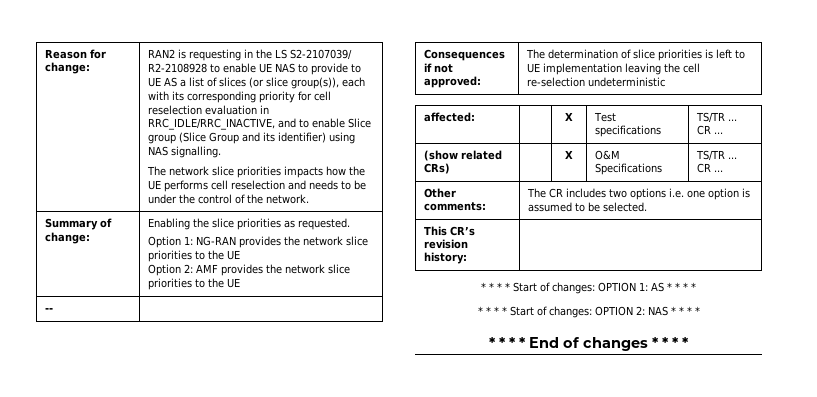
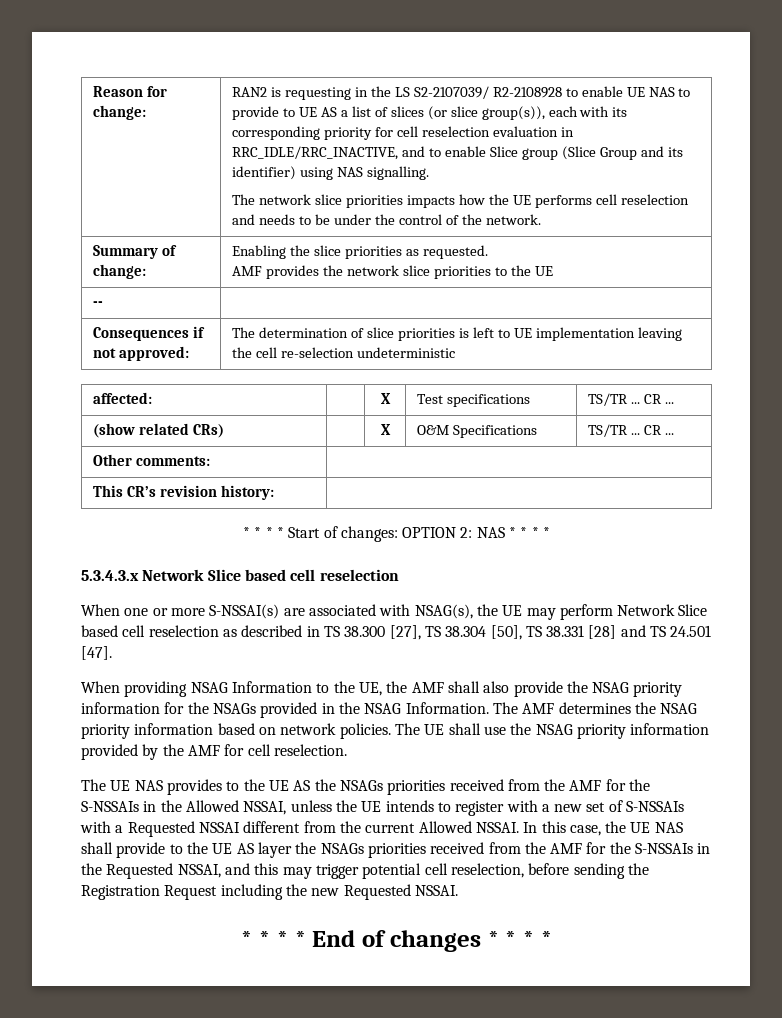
  Summary of change: | Enabling the slice priorities as requested.
- Option 1: NG-RAN provides the network slice priorities to the UE
- Option 2: AMF provides the network slice priorities to the UE
+ AMF provides the network slice priorities to the UE
- Other comments: | The CR includes two options i.e. one option is assumed to be selected.
+ Other comments: |
  This CR’s revision history: |
- * * * * Start of changes: OPTION 1: AS * * * *
+ 5.3.4.3.x Network Slice based cell reselection
+ When one or more S-NSSAI(s) are associated with NSAG(s), the UE may perform Network Slice based cell reselection as described in TS 38.300 [27], TS 38.304 [50], TS 38.331 [28] and TS 24.501 [47].
+ When providing NSAG Information to the UE, the AMF shall also provide the NSAG priority information for the NSAGs provided in the NSAG Information. The AMF determines the NSAG priority information based on network policies. The UE shall use the NSAG priority information provided by the AMF for cell reselection.
+ The UE NAS provides to the UE AS the NSAGs priorities received from the AMF for the S-NSSAIs in the Allowed NSSAI, unless the UE intends to register with a new set of S-NSSAIs with a Requested NSSAI different from the current Allowed NSSAI. In this case, the UE NAS shall provide to the UE AS layer the NSAGs priorities received from the AMF for the S-NSSAIs in the Requested NSSAI, and this may trigger potential cell reselection, before sending the Registration Request including the new Requested NSSAI.

